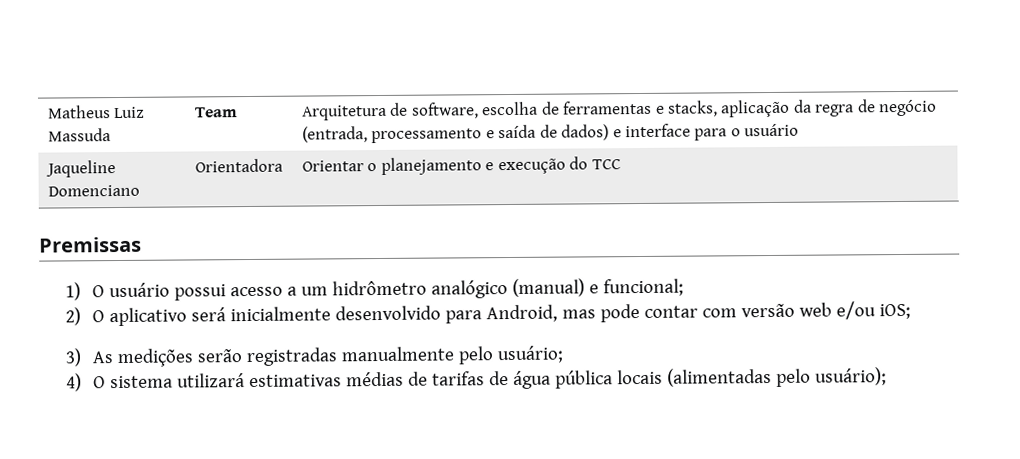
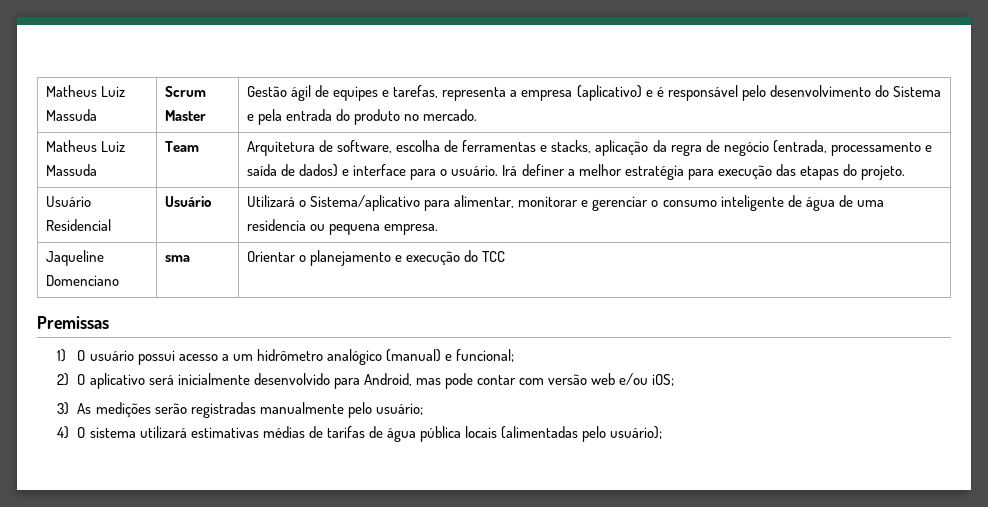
- Matheus Luiz Massuda | Team | Arquitetura de software, escolha de ferramentas e stacks, aplicação da regra de negócio (entrada, processamento e saída de dados) e interface para o usuário
+ Matheus Luiz Massuda | Scrum Master | Gestão ágil de equipes e tarefas, representa a empresa (aplicativo) e é responsável pelo desenvolvimento do Sistema e pela entrada do produto no mercado.
+ Matheus Luiz Massuda | Team | Arquitetura de software, escolha de ferramentas e stacks, aplicação da regra de negócio (entrada, processamento e saída de dados) e interface para o usuário. Irá definer a melhor estratégia para execução das etapas do projeto.
+ Usuário Residencial | Usuário | Utilizará o Sistema/aplicativo para alimentar, monitorar e gerenciar o consumo inteligente de água de uma residencia ou pequena empresa.
- Jaqueline Domenciano | Orientadora | Orientar o planejamento e execução do TCC
+ Jaqueline Domenciano | sma | Orientar o planejamento e execução do TCC

